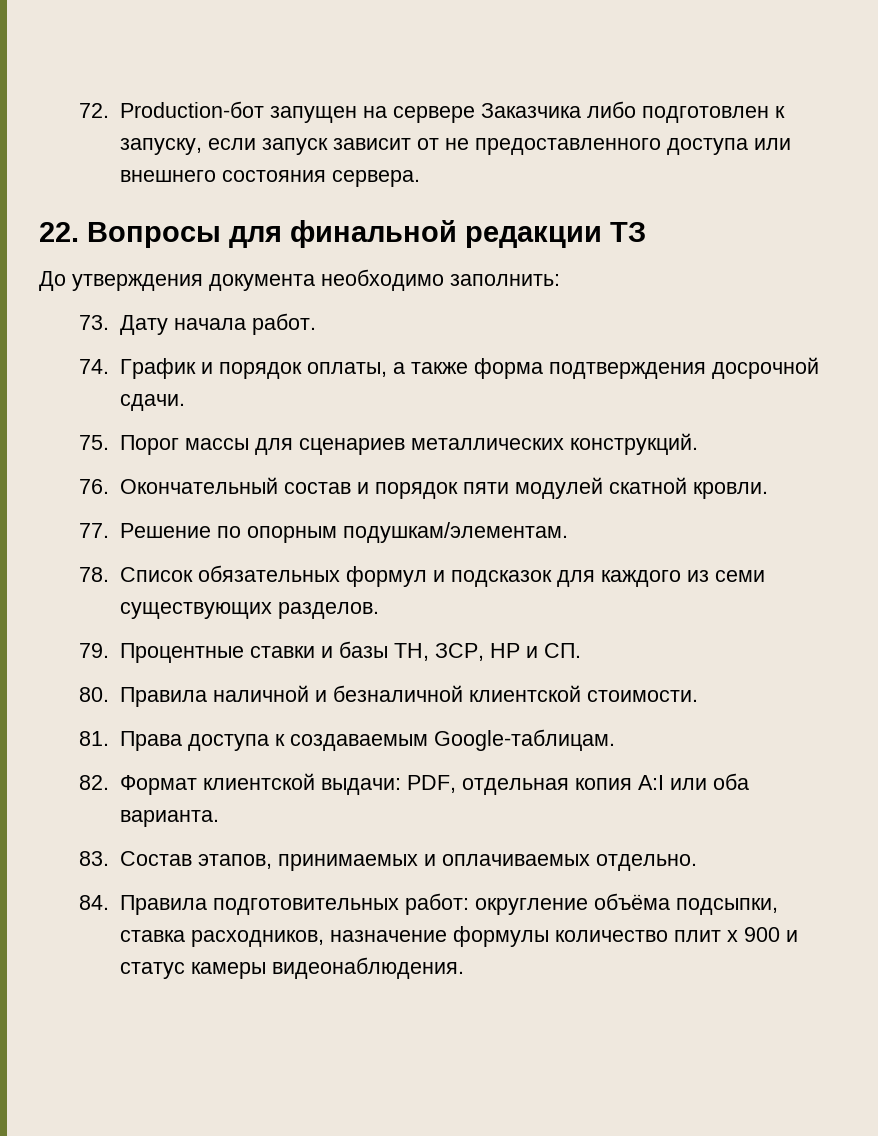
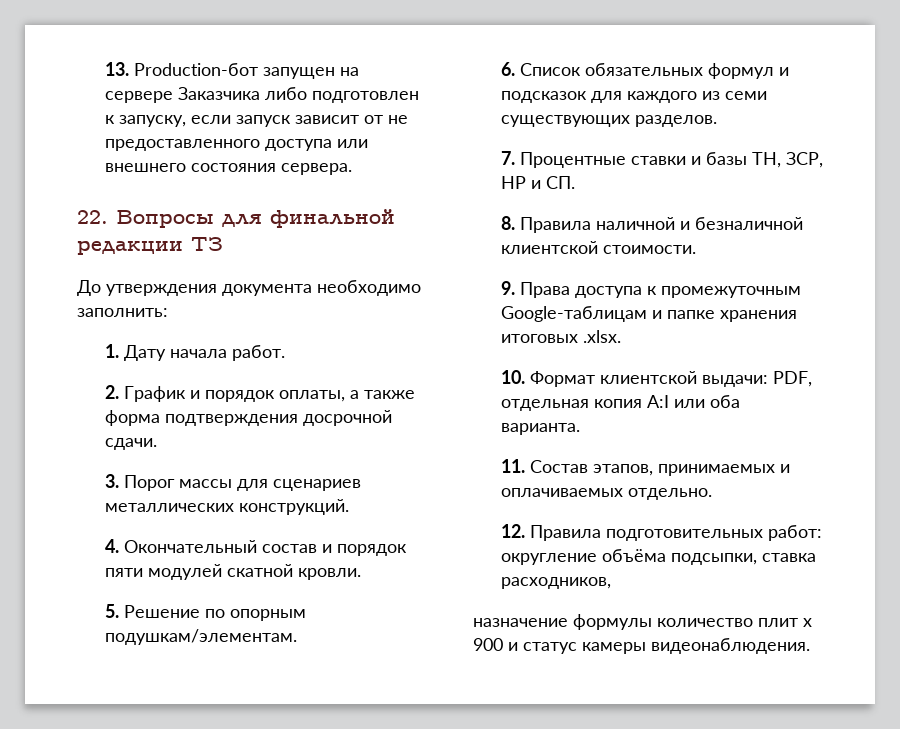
- 72. Production-бот запущен на сервере Заказчика либо подготовлен к запуску, если запуск зависит от не предоставленного доступа или внешнего состояния сервера.
+ 13. Production-бот запущен на сервере Заказчика либо подготовлен к запуску, если запуск зависит от не предоставленного доступа или внешнего состояния сервера.
- 73. Дату начала работ.
+ 1. Дату начала работ.
- 74. График и порядок оплаты, а также форма подтверждения досрочной сдачи.
+ 2. График и порядок оплаты, а также форма подтверждения досрочной сдачи.
- 75. Порог массы для сценариев металлических конструкций.
+ 3. Порог массы для сценариев металлических конструкций.
- 76. Окончательный состав и порядок пяти модулей скатной кровли.
+ 4. Окончательный состав и порядок пяти модулей скатной кровли.
- 77. Решение по опорным подушкам/элементам.
+ 5. Решение по опорным подушкам/элементам.
- 78. Список обязательных формул и подсказок для каждого из семи существующих разделов.
+ 6. Список обязательных формул и подсказок для каждого из семи существующих разделов.
- 79. Процентные ставки и базы ТН, ЗСР, НР и СП.
+ 7. Процентные ставки и базы ТН, ЗСР, НР и СП.
- 80. Правила наличной и безналичной клиентской стоимости.
+ 8. Правила наличной и безналичной клиентской стоимости.
- 81. Права доступа к создаваемым Google-таблицам.
- 82. Формат клиентской выдачи: PDF, отдельная копия A:I или оба варианта.
+ 9. Права доступа к промежуточным Google-таблицам и папке хранения итоговых .xlsx.
+ 10. Формат клиентской выдачи: PDF, отдельная копия A:I или оба варианта.
- 83. Состав этапов, принимаемых и оплачиваемых отдельно.
+ 11. Состав этапов, принимаемых и оплачиваемых отдельно.
- 84. Правила подготовительных работ: округление объёма подсыпки, ставка расходников, назначение формулы количество плит x 900 и статус камеры видеонаблюдения.
+ 12. Правила подготовительных работ: округление объёма подсыпки, ставка расходников,
+ назначение формулы количество плит x 900 и статус камеры видеонаблюдения.

